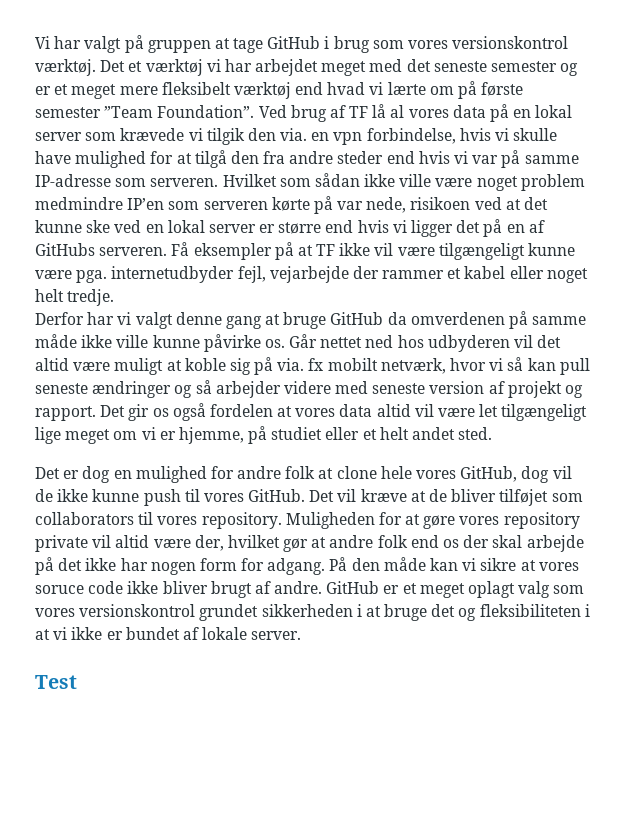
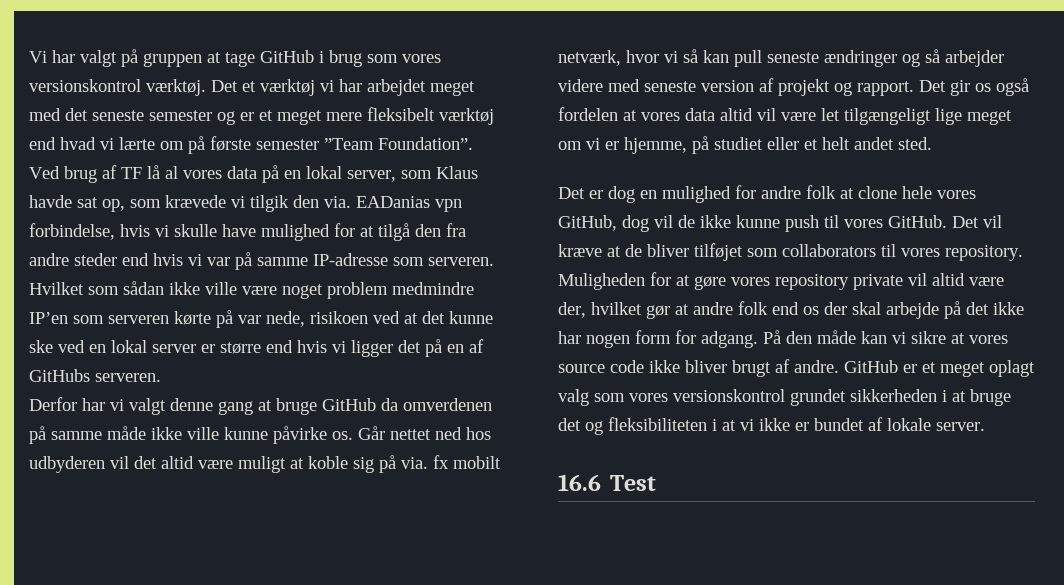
- Ved brug af TF lå al vores data på en lokal server som krævede vi tilgik den via. en vpn forbindelse, hvis vi skulle have mulighed for at tilgå den fra andre steder end hvis vi var på samme IP-adresse som serveren.
+ Ved brug af TF lå al vores data på en lokal server, som Klaus havde sat op, som krævede vi tilgik den via. EADanias vpn forbindelse, hvis vi skulle have mulighed for at tilgå den fra andre steder end hvis vi var på samme IP-adresse som serveren.
- Få eksempler på at TF ikke vil være tilgængeligt kunne være pga. internetudbyder fejl, vejarbejde der rammer et kabel eller noget helt tredje.
- På den måde kan vi sikre at vores soruce code ikke bliver brugt af andre.
+ På den måde kan vi sikre at vores source code ikke bliver brugt af andre.
- Test
+ 16.6 Test

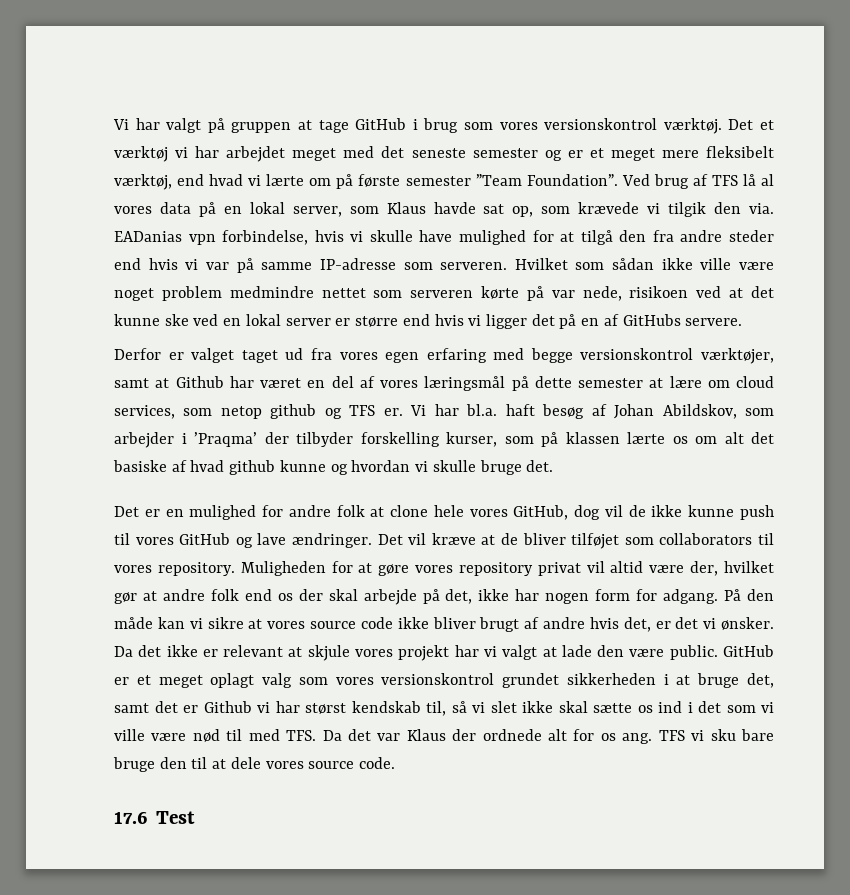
- Det et værktøj vi har arbejdet meget med det seneste semester og er et meget mere fleksibelt værktøj end hvad vi lærte om på første semester ”Team Foundation”.
+ Det et værktøj vi har arbejdet meget med det seneste semester og er et meget mere fleksibelt værktøj, end hvad vi lærte om på første semester ”Team Foundation”.
- Ved brug af TF lå al vores data på en lokal server, som Klaus havde sat op, som krævede vi tilgik den via.
+ Ved brug af TFS lå al vores data på en lokal server, som Klaus havde sat op, som krævede vi tilgik den via.
- Hvilket som sådan ikke ville være noget problem medmindre IP’en som serveren kørte på var nede, risikoen ved at det kunne ske ved en lokal server er større end hvis vi ligger det på en af GitHubs serveren.
+ Hvilket som sådan ikke ville være noget problem medmindre nettet som serveren kørte på var nede, risikoen ved at det kunne ske ved en lokal server er større end hvis vi ligger det på en af GitHubs servere.
- Derfor har vi valgt denne gang at bruge GitHub da omverdenen på samme måde ikke ville kunne påvirke os. Går nettet ned hos udbyderen vil det altid være muligt at koble sig på via. fx mobilt netværk, hvor vi så kan pull seneste ændringer og så arbejder videre med seneste version af projekt og rapport. Det gir os også fordelen at vores data altid vil være let tilgængeligt lige meget om vi er hjemme, på studiet eller et helt andet sted.
+ Derfor er valget taget ud fra vores egen erfaring med begge versionskontrol værktøjer, samt at Github har været en del af vores læringsmål på dette semester at lære om cloud services, som netop github og TFS er. Vi har bl.a. haft besøg af Johan Abildskov, som arbejder i ’Praqma’ der tilbyder forskelling kurser, som på klassen lærte os om alt det basiske af hvad github kunne og hvordan vi skulle bruge det.
- Det er dog en mulighed for andre folk at clone hele vores GitHub, dog vil de ikke kunne push til vores GitHub.
+ Det er en mulighed for andre folk at clone hele vores GitHub, dog vil de ikke kunne push til vores GitHub og lave ændringer.
- Muligheden for at gøre vores repository private vil altid være der, hvilket gør at andre folk end os der skal arbejde på det ikke har nogen form for adgang.
+ Muligheden for at gøre vores repository privat vil altid være der, hvilket gør at andre folk end os der skal arbejde på det, ikke har nogen form for adgang.
- På den måde kan vi sikre at vores source code ikke bliver brugt af andre.
+ På den måde kan vi sikre at vores source code ikke bliver brugt af andre hvis det, er det vi ønsker. Da det ikke er relevant at skjule vores projekt har vi valgt at lade den være public.
- GitHub er et meget oplagt valg som vores versionskontrol grundet sikkerheden i at bruge det og fleksibiliteten i at vi ikke er bundet af lokale server.
- 16.6 Test
+ GitHub er et meget oplagt valg som vores versionskontrol grundet sikkerheden i at bruge det, samt det er Github vi har størst kendskab til, så vi slet ikke skal sætte os ind i det som vi ville være nød til med TFS. Da det var Klaus der ordnede alt for os ang. TFS vi sku bare bruge den til at dele vores source code.
+ 17.6 Test

